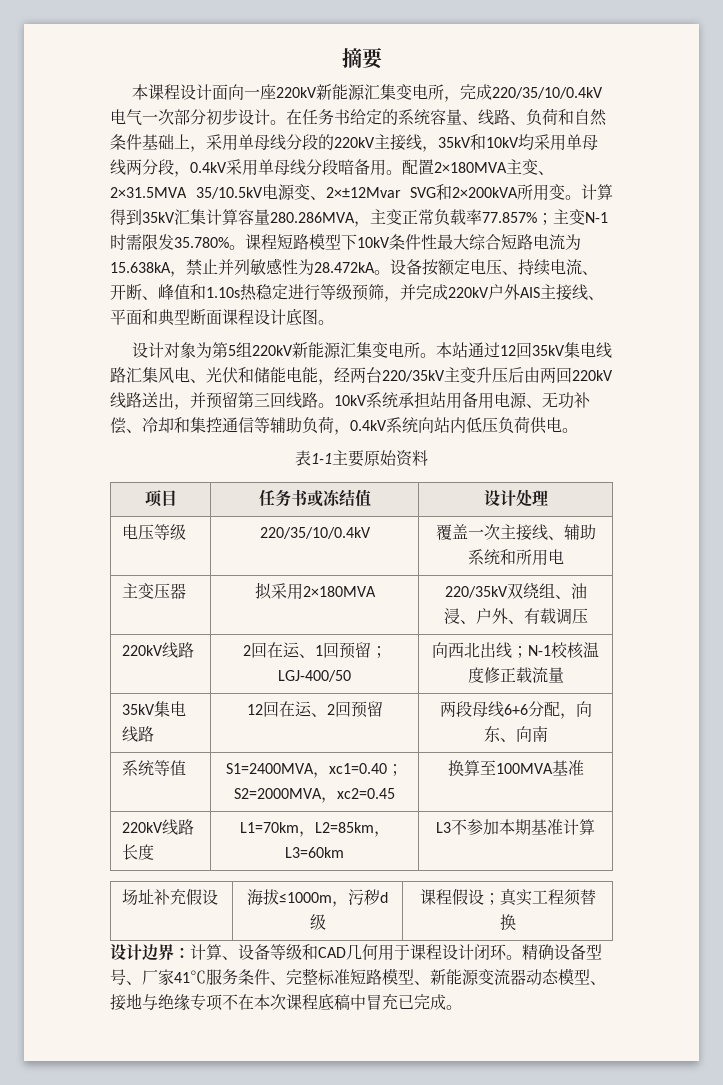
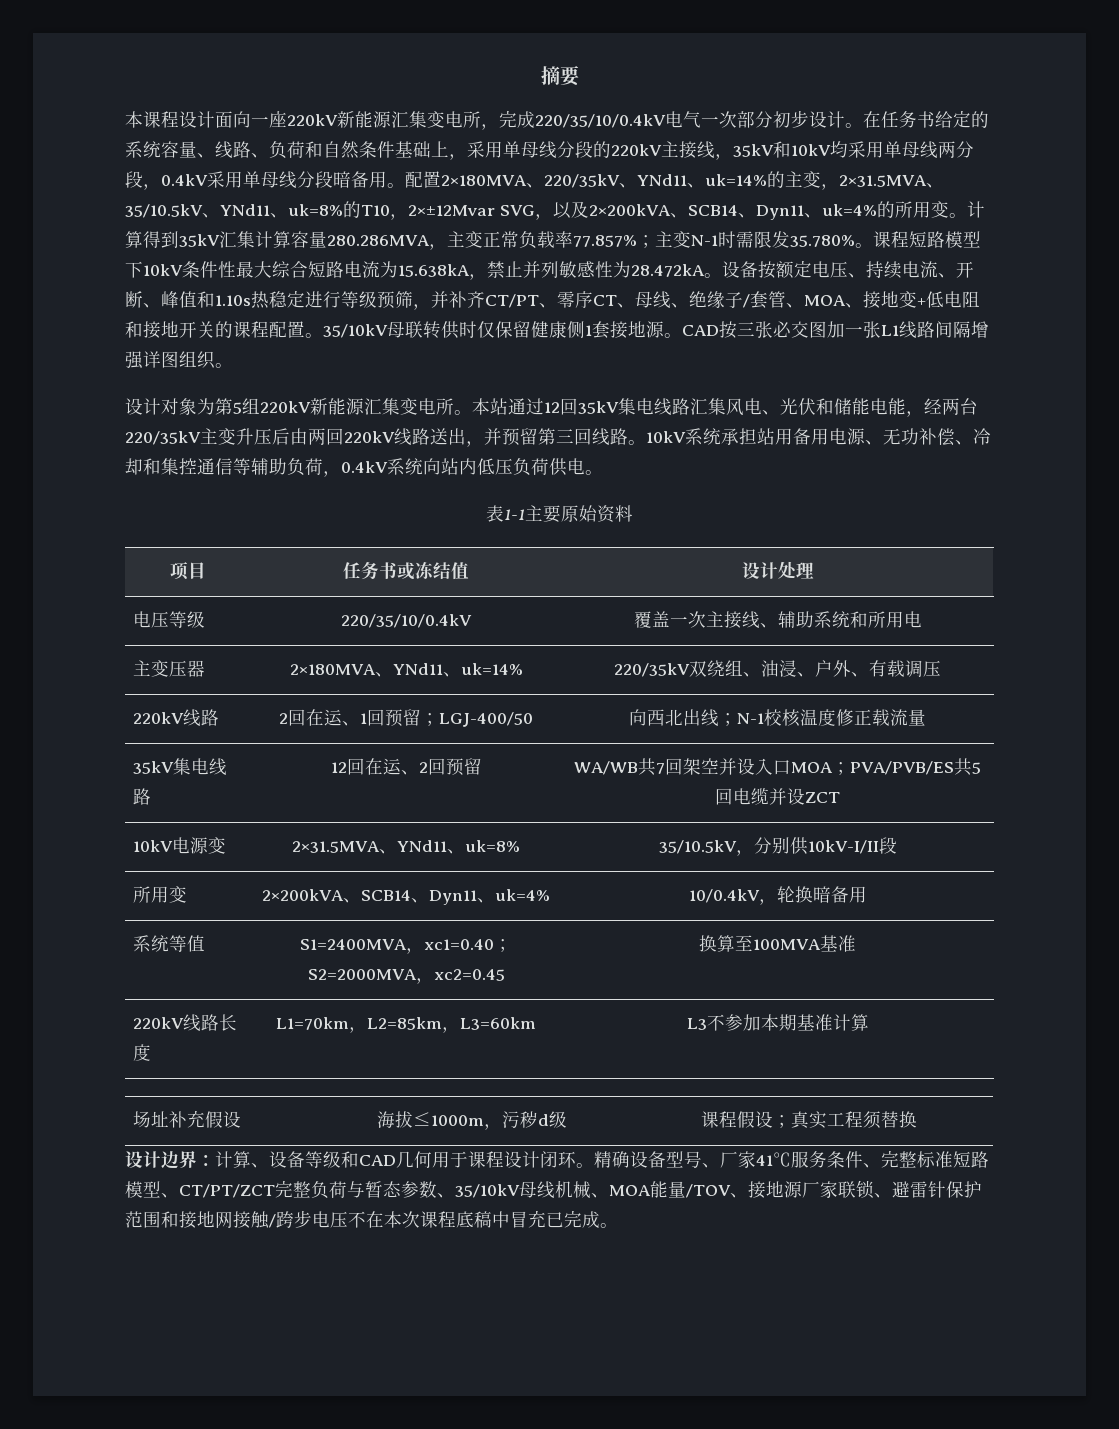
- 配置2×180MVA主变、2×31.5MVA 35/10.5kV电源变、2×±12Mvar SVG和2×200kVA所用变。
+ 配置2×180MVA、220/35kV、YNd11、uk=14%的主变，2×31.5MVA、35/10.5kV、YNd11、uk=8%的T10，2×±12Mvar SVG，以及2×200kVA、SCB14、Dyn11、uk=4%的所用变。
- 设备按额定电压、持续电流、开断、峰值和1.10s热稳定进行等级预筛，并完成220kV户外AIS主接线、平面和典型断面课程设计底图。
+ 设备按额定电压、持续电流、开断、峰值和1.10s热稳定进行等级预筛，并补齐CT/PT、零序CT、母线、绝缘子/套管、MOA、接地变+低电阻和接地开关的课程配置。35/10kV母联转供时仅保留健康侧1套接地源。CAD按三张必交图加一张L1线路间隔增强详图组织。
- 主变压器 | 拟采用2×180MVA | 220/35kV双绕组、油浸、户外、有载调压
+ 主变压器 | 2×180MVA、YNd11、uk=14% | 220/35kV双绕组、油浸、户外、有载调压
- 35kV集电线路 | 12回在运、2回预留 | 两段母线6+6分配，向东、向南
+ 35kV集电线路 | 12回在运、2回预留 | WA/WB共7回架空并设入口MOA；PVA/PVB/ES共5回电缆并设ZCT
+ 10kV电源变 | 2×31.5MVA、YNd11、uk=8% | 35/10.5kV，分别供10kV-I/II段
+ 所用变 | 2×200kVA、SCB14、Dyn11、uk=4% | 10/0.4kV，轮换暗备用
- 精确设备型号、厂家41℃服务条件、完整标准短路模型、新能源变流器动态模型、接地与绝缘专项不在本次课程底稿中冒充已完成。
+ 精确设备型号、厂家41℃服务条件、完整标准短路模型、CT/PT/ZCT完整负荷与暂态参数、35/10kV母线机械、MOA能量/TOV、接地源厂家联锁、避雷针保护范围和接地网接触/跨步电压不在本次课程底稿中冒充已完成。

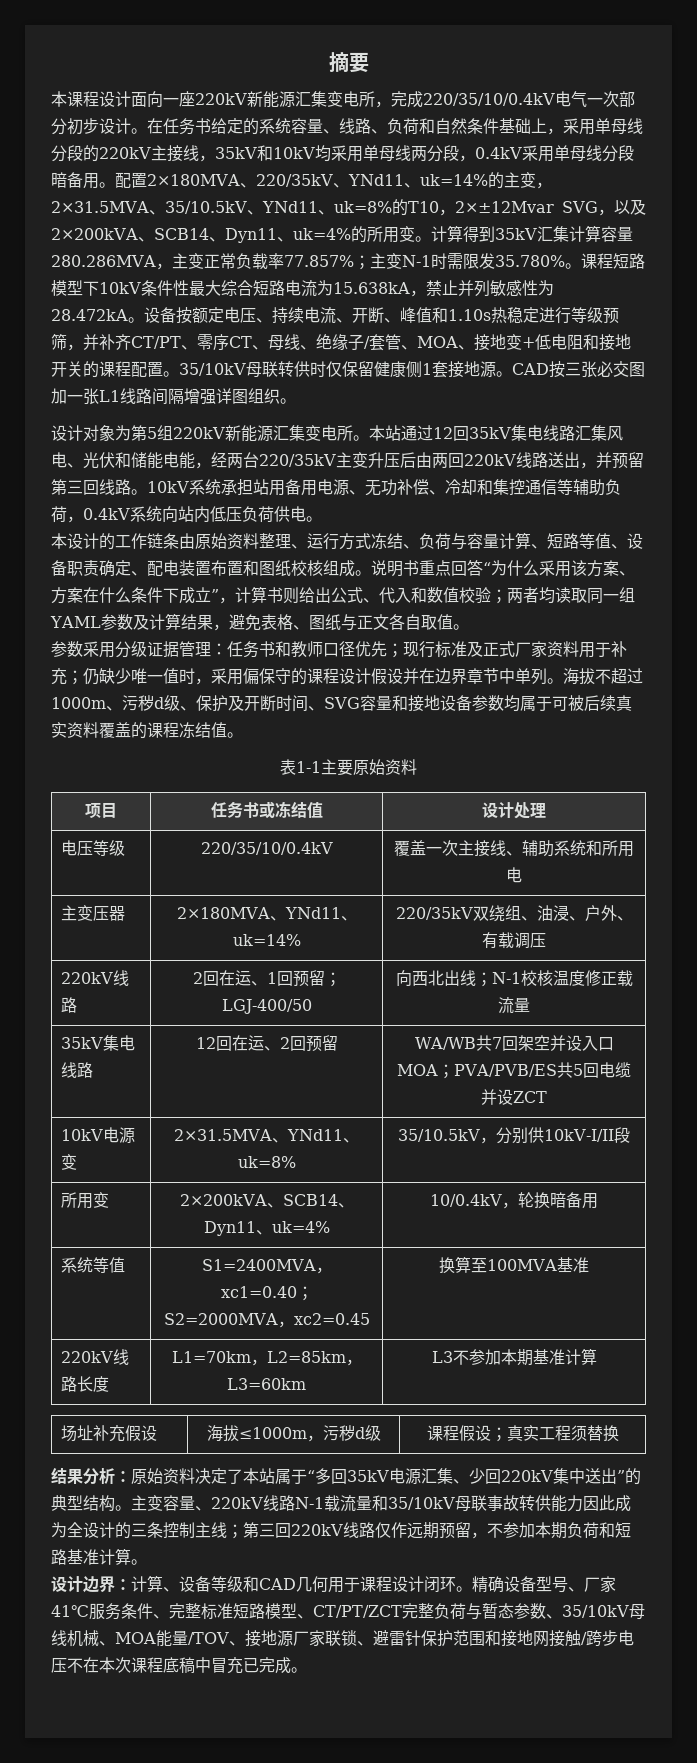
+ 本设计的工作链条由原始资料整理、运行方式冻结、负荷与容量计算、短路等值、设备职责确定、配电装置布置和图纸校核组成。说明书重点回答“为什么采用该方案、方案在什么条件下成立”，计算书则给出公式、代入和数值校验；两者均读取同一组YAML参数及计算结果，避免表格、图纸与正文各自取值。
+ 参数采用分级证据管理：任务书和教师口径优先；现行标准及正式厂家资料用于补充；仍缺少唯一值时，采用偏保守的课程设计假设并在边界章节中单列。海拔不超过1000m、污秽d级、保护及开断时间、SVG容量和接地设备参数均属于可被后续真实资料覆盖的课程冻结值。
+ 结果分析：原始资料决定了本站属于“多回35kV电源汇集、少回220kV集中送出”的典型结构。主变容量、220kV线路N-1载流量和35/10kV母联事故转供能力因此成为全设计的三条控制主线；第三回220kV线路仅作远期预留，不参加本期负荷和短路基准计算。

